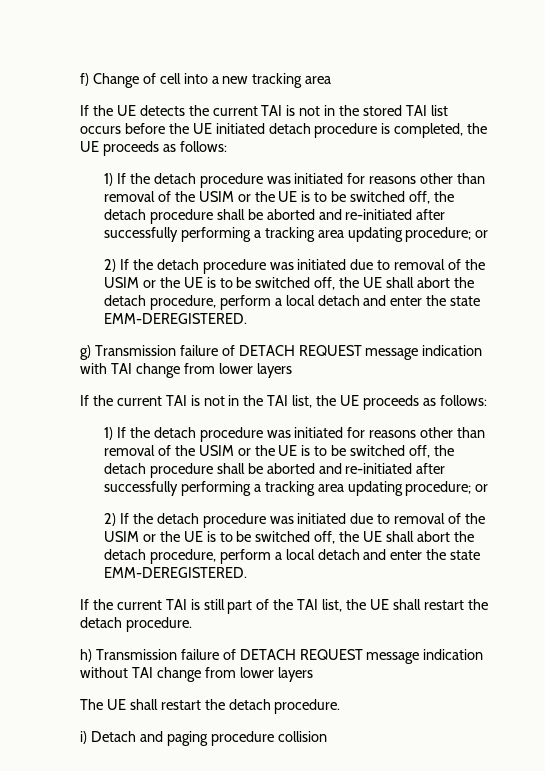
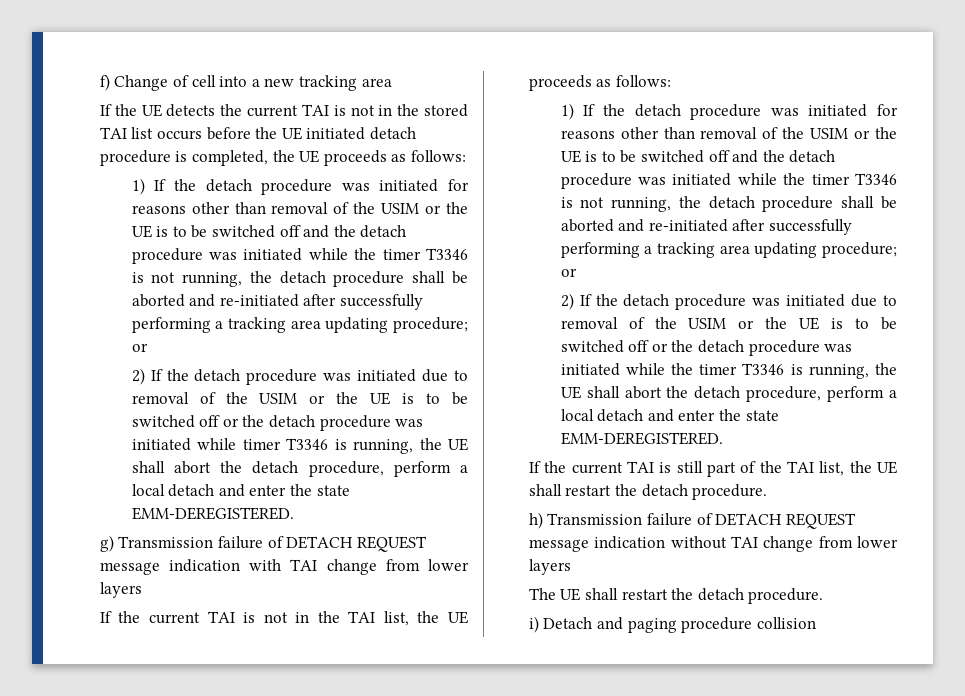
  If the UE detects the current TAI is not in the stored TAI list occurs before the UE initiated detach procedure is completed, the UE proceeds as follows:
- 1) If the detach procedure was initiated for reasons other than removal of the USIM or the UE is to be switched off, the detach procedure shall be aborted and re-initiated after successfully performing a tracking area updating procedure; or
- 2) If the detach procedure was initiated due to removal of the USIM or the UE is to be switched off, the UE shall abort the detach procedure, perform a local detach and enter the state EMM-DEREGISTERED.
+ 1) If the detach procedure was initiated for reasons other than removal of the USIM or the UE is to be switched off and the detach procedure was initiated while the timer T3346 is not running, the detach procedure shall be aborted and re-initiated after successfully performing a tracking area updating procedure; or
+ 2) If the detach procedure was initiated due to removal of the USIM or the UE is to be switched off or the detach procedure was initiated while timer T3346 is running, the UE shall abort the detach procedure, perform a local detach and enter the state EMM-DEREGISTERED.
  If the current TAI is not in the TAI list, the UE proceeds as follows:
- 1) If the detach procedure was initiated for reasons other than removal of the USIM or the UE is to be switched off, the detach procedure shall be aborted and re-initiated after successfully performing a tracking area updating procedure; or
- 2) If the detach procedure was initiated due to removal of the USIM or the UE is to be switched off, the UE shall abort the detach procedure, perform a local detach and enter the state EMM-DEREGISTERED.
+ 1) If the detach procedure was initiated for reasons other than removal of the USIM or the UE is to be switched off and the detach procedure was initiated while the timer T3346 is not running, the detach procedure shall be aborted and re-initiated after successfully performing a tracking area updating procedure; or
+ 2) If the detach procedure was initiated due to removal of the USIM or the UE is to be switched off or the detach procedure was initiated while the timer T3346 is running, the UE shall abort the detach procedure, perform a local detach and enter the state EMM-DEREGISTERED.

